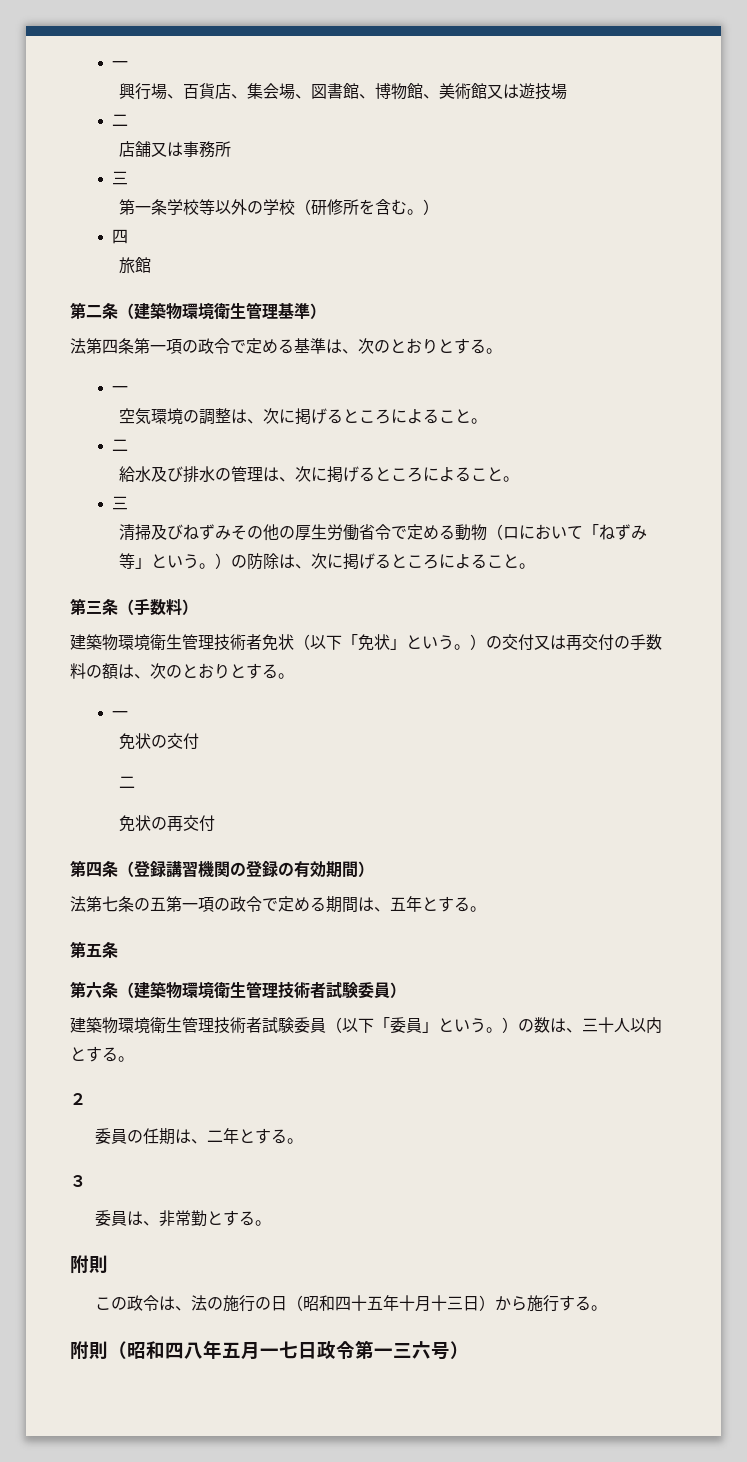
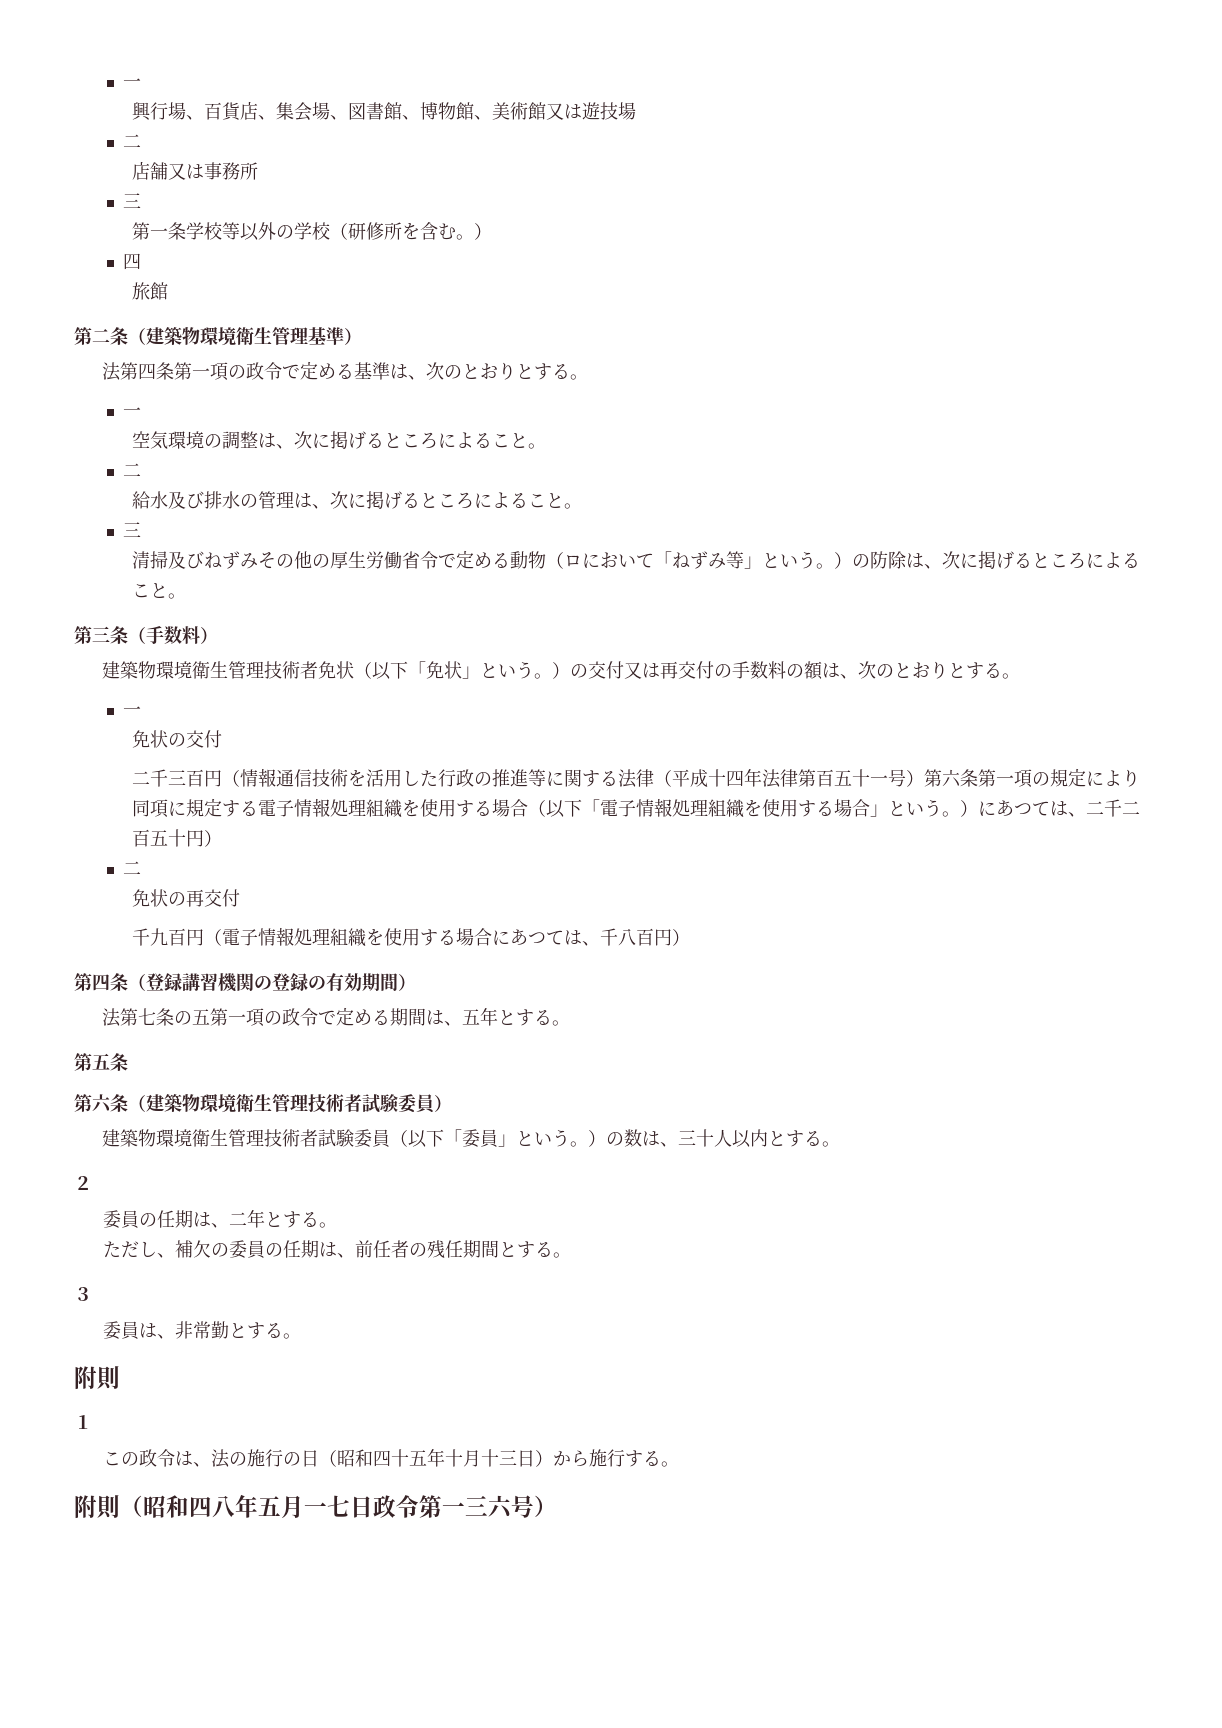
  免状の交付
+ 二千三百円（情報通信技術を活用した行政の推進等に関する法律（平成十四年法律第百五十一号）第六条第一項の規定により同項に規定する電子情報処理組織を使用する場合（以下「電子情報処理組織を使用する場合」という。）にあつては、二千二百五十円）
  二
  免状の再交付
+ 千九百円（電子情報処理組織を使用する場合にあつては、千八百円）
+ ただし、補欠の委員の任期は、前任者の残任期間とする。
+ １

